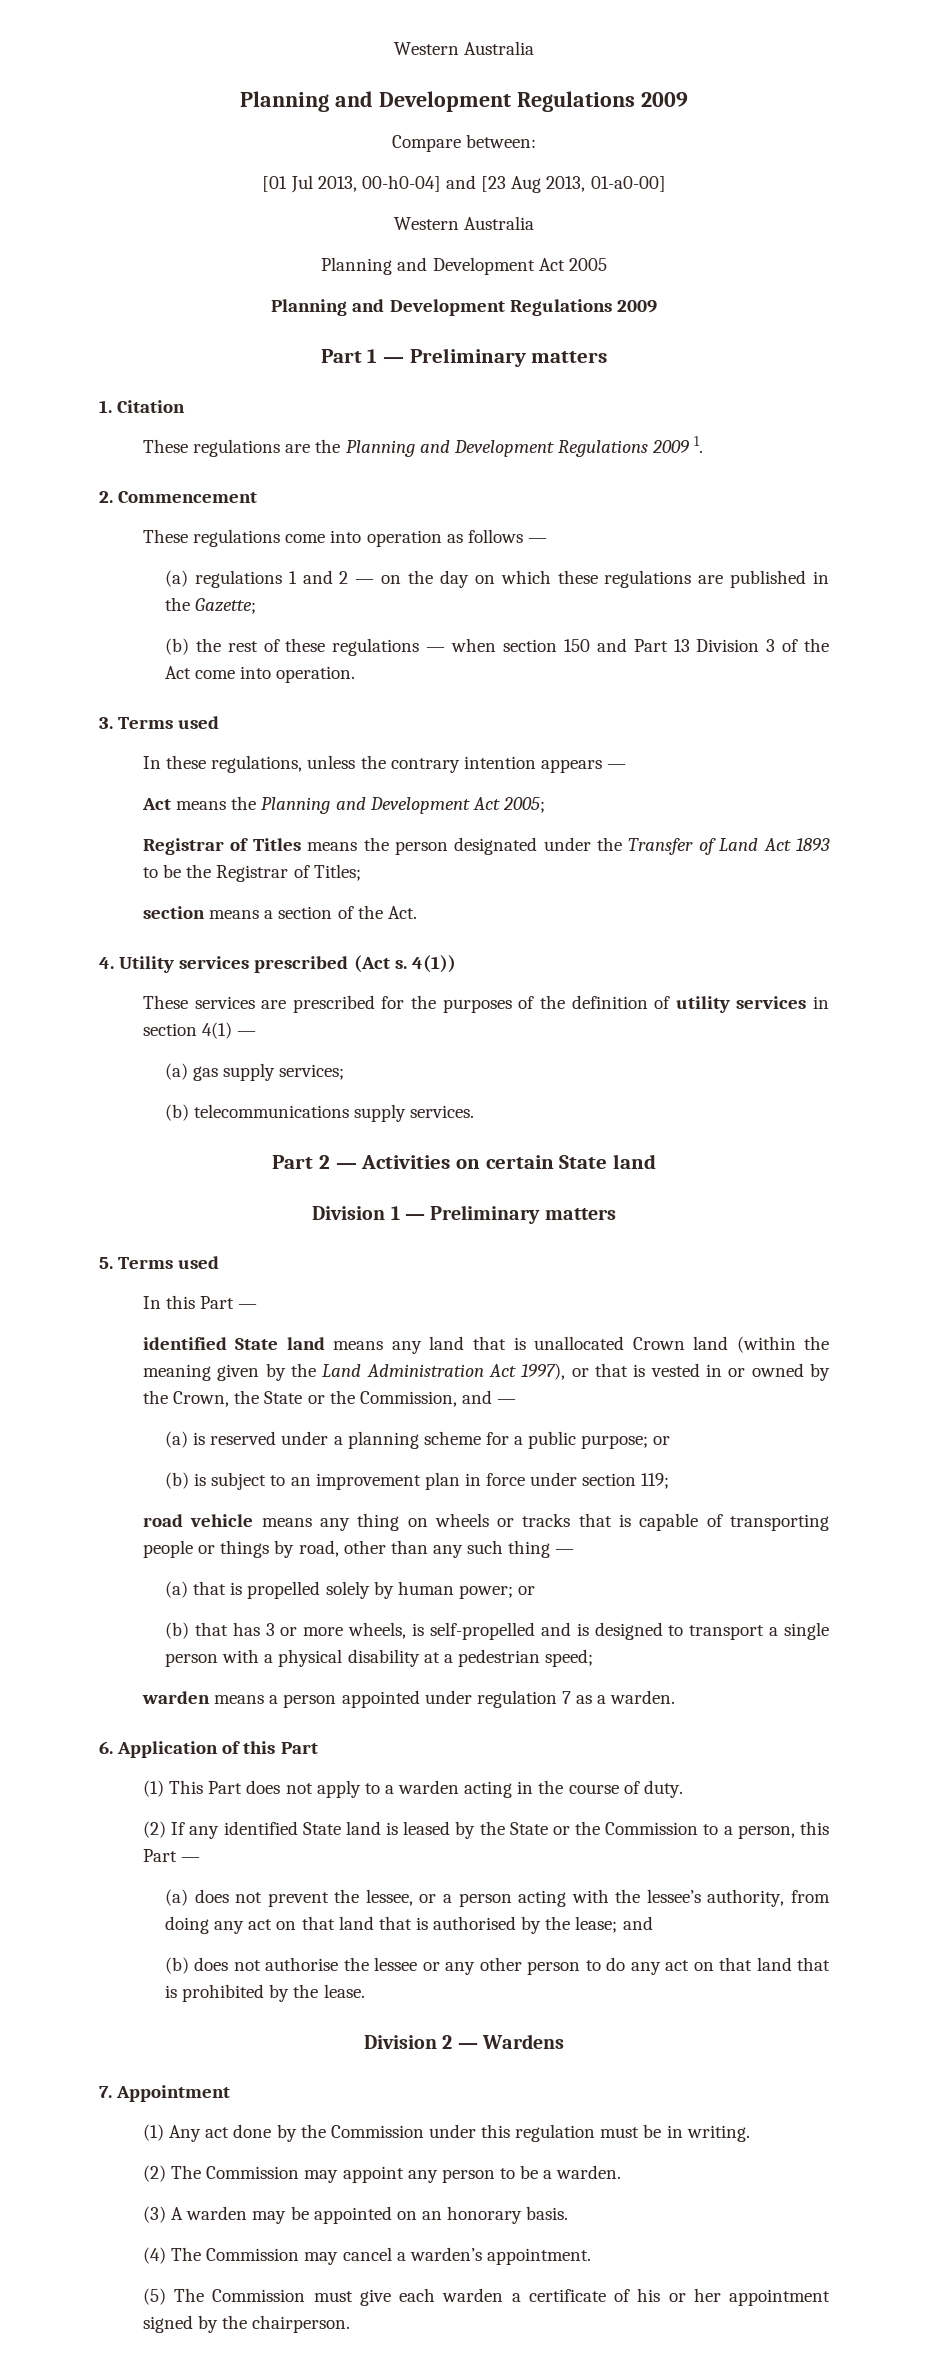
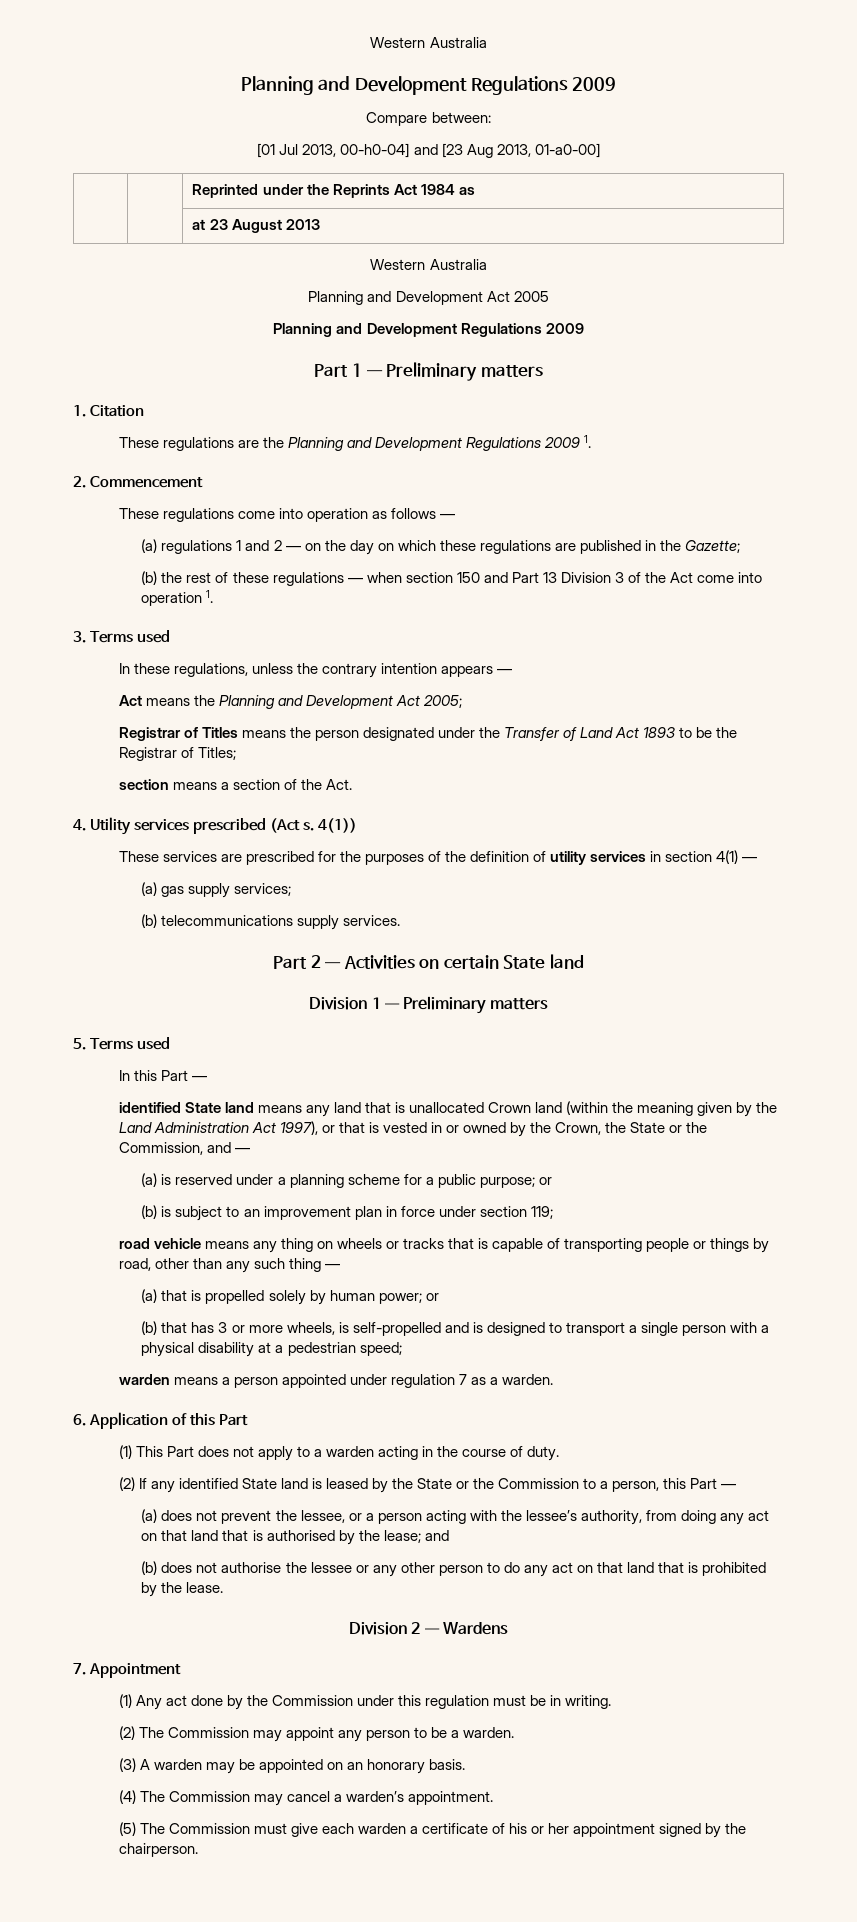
+ | | Reprinted under the Reprints Act 1984 as
+ | | at 23 August 2013
- (b) the rest of these regulations — when section 150 and Part 13 Division 3 of the Act come into operation.
+ (b) the rest of these regulations — when section 150 and Part 13 Division 3 of the Act come into operation 1.

